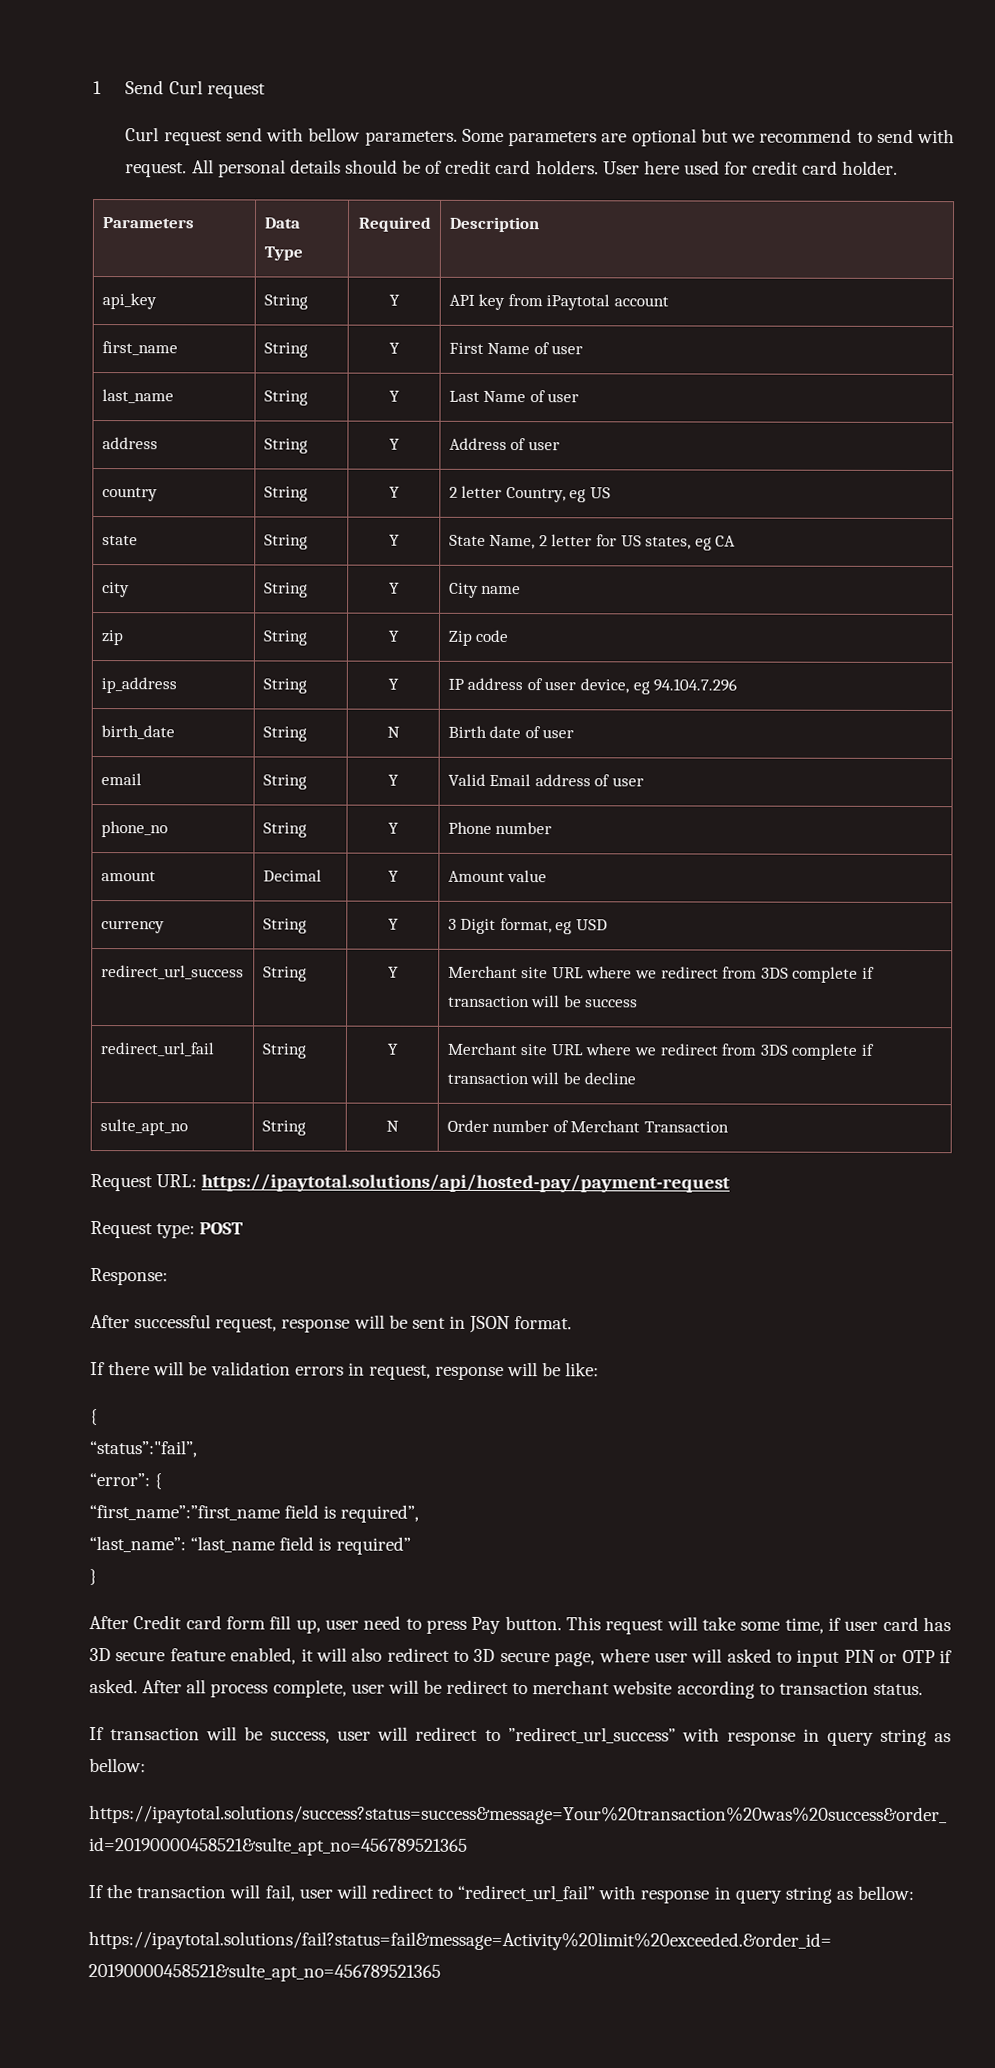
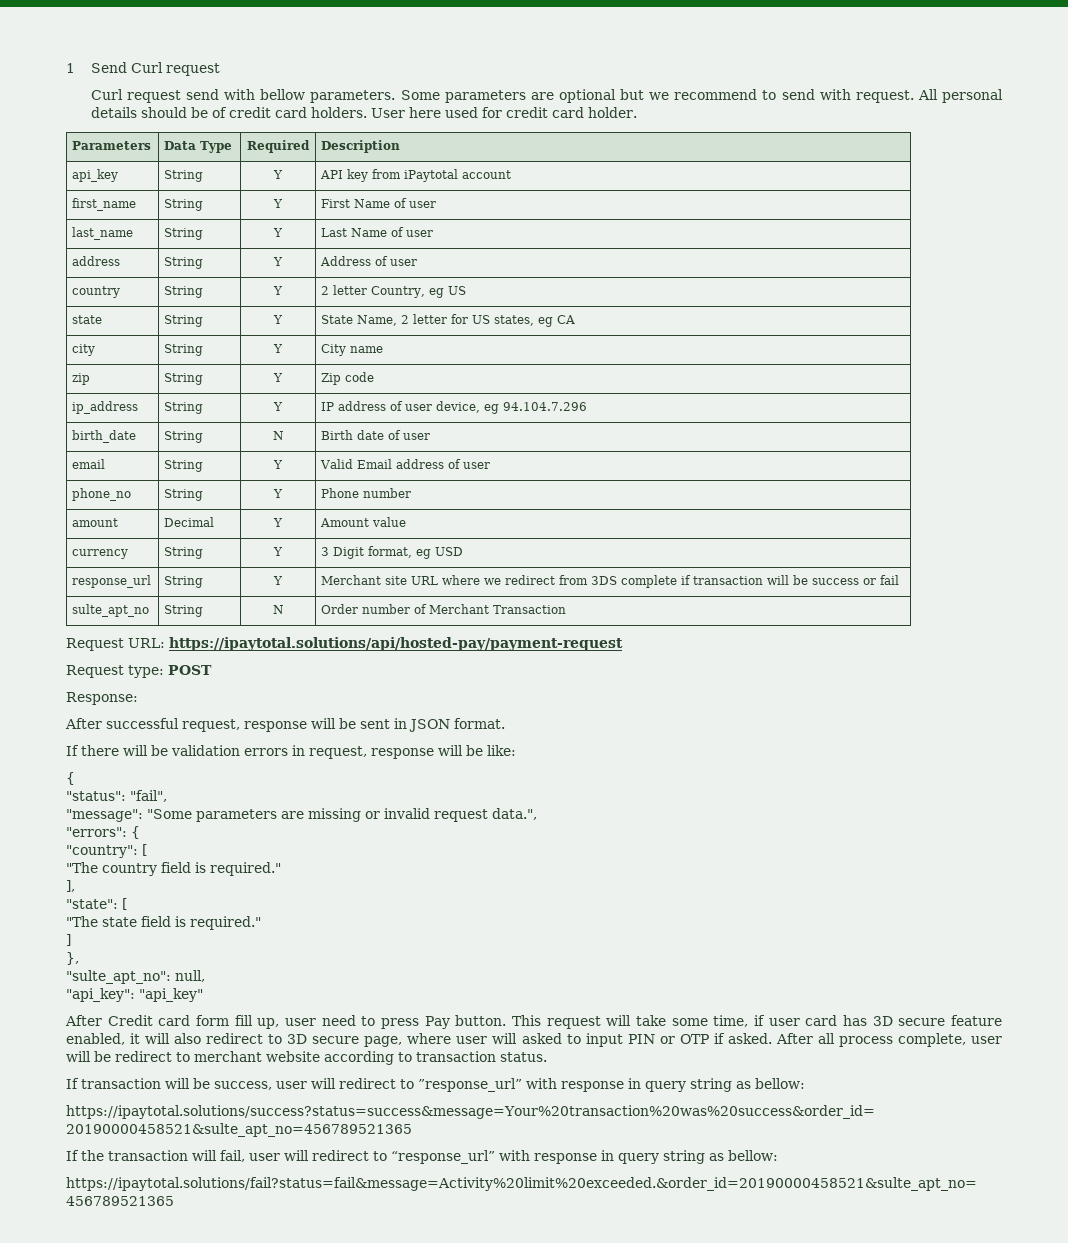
- redirect_url_success | String | Y | Merchant site URL where we redirect from 3DS complete if transaction will be success
- redirect_url_fail | String | Y | Merchant site URL where we redirect from 3DS complete if transaction will be decline
+ response_url | String | Y | Merchant site URL where we redirect from 3DS complete if transaction will be success or fail
- “status”:"fail”,
- “error”: {
- “first_name”:”first_name field is required”,
- “last_name”: “last_name field is required”
- }
+ "status": "fail",
+ "message": "Some parameters are missing or invalid request data.",
+ "errors": {
+ "country": [
+ "The country field is required."
+ ],
+ "state": [
+ "The state field is required."
+ ]
+ },
+ "sulte_apt_no": null,
+ "api_key": "api_key"
- If transaction will be success, user will redirect to ”redirect_url_success” with response in query string as bellow:
+ If transaction will be success, user will redirect to ”response_url” with response in query string as bellow:
- If the transaction will fail, user will redirect to “redirect_url_fail” with response in query string as bellow:
+ If the transaction will fail, user will redirect to “response_url” with response in query string as bellow:

